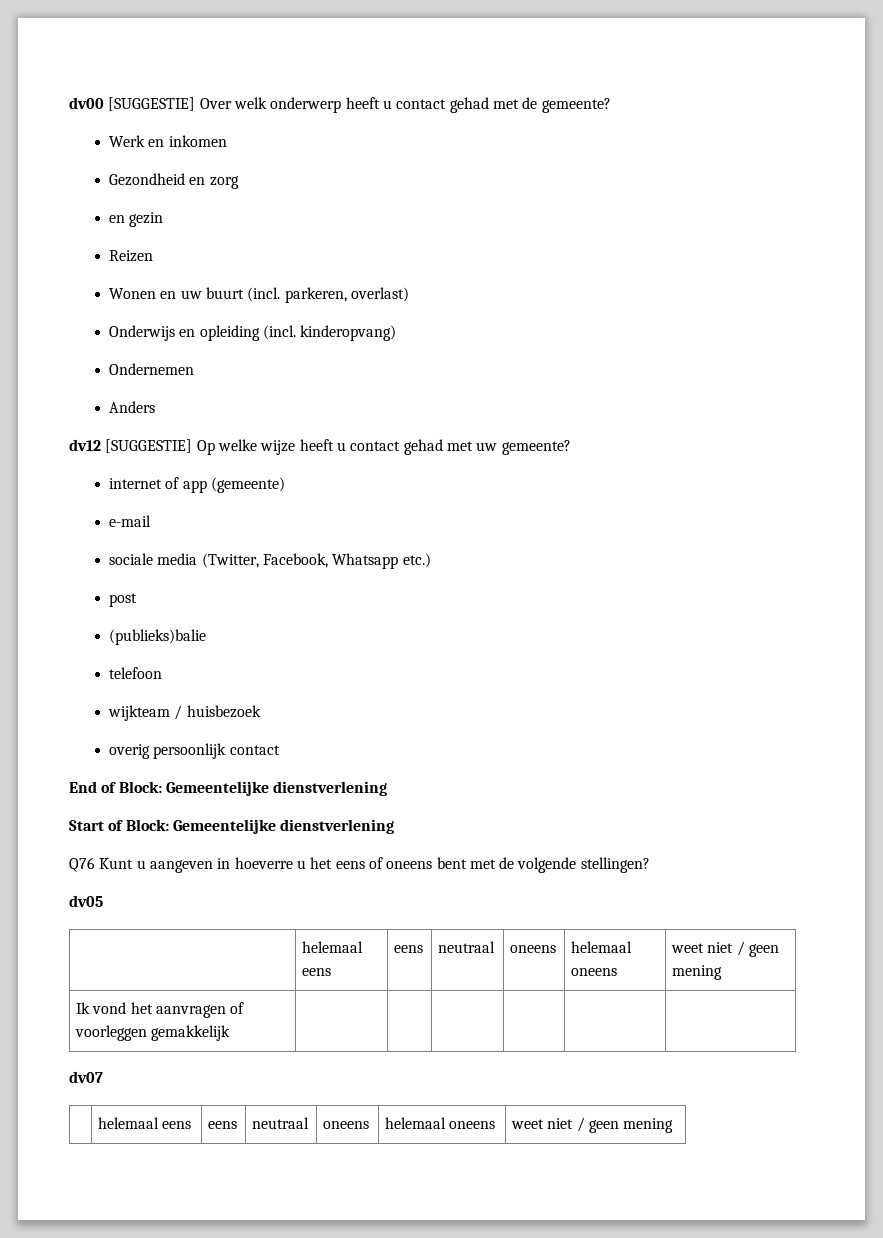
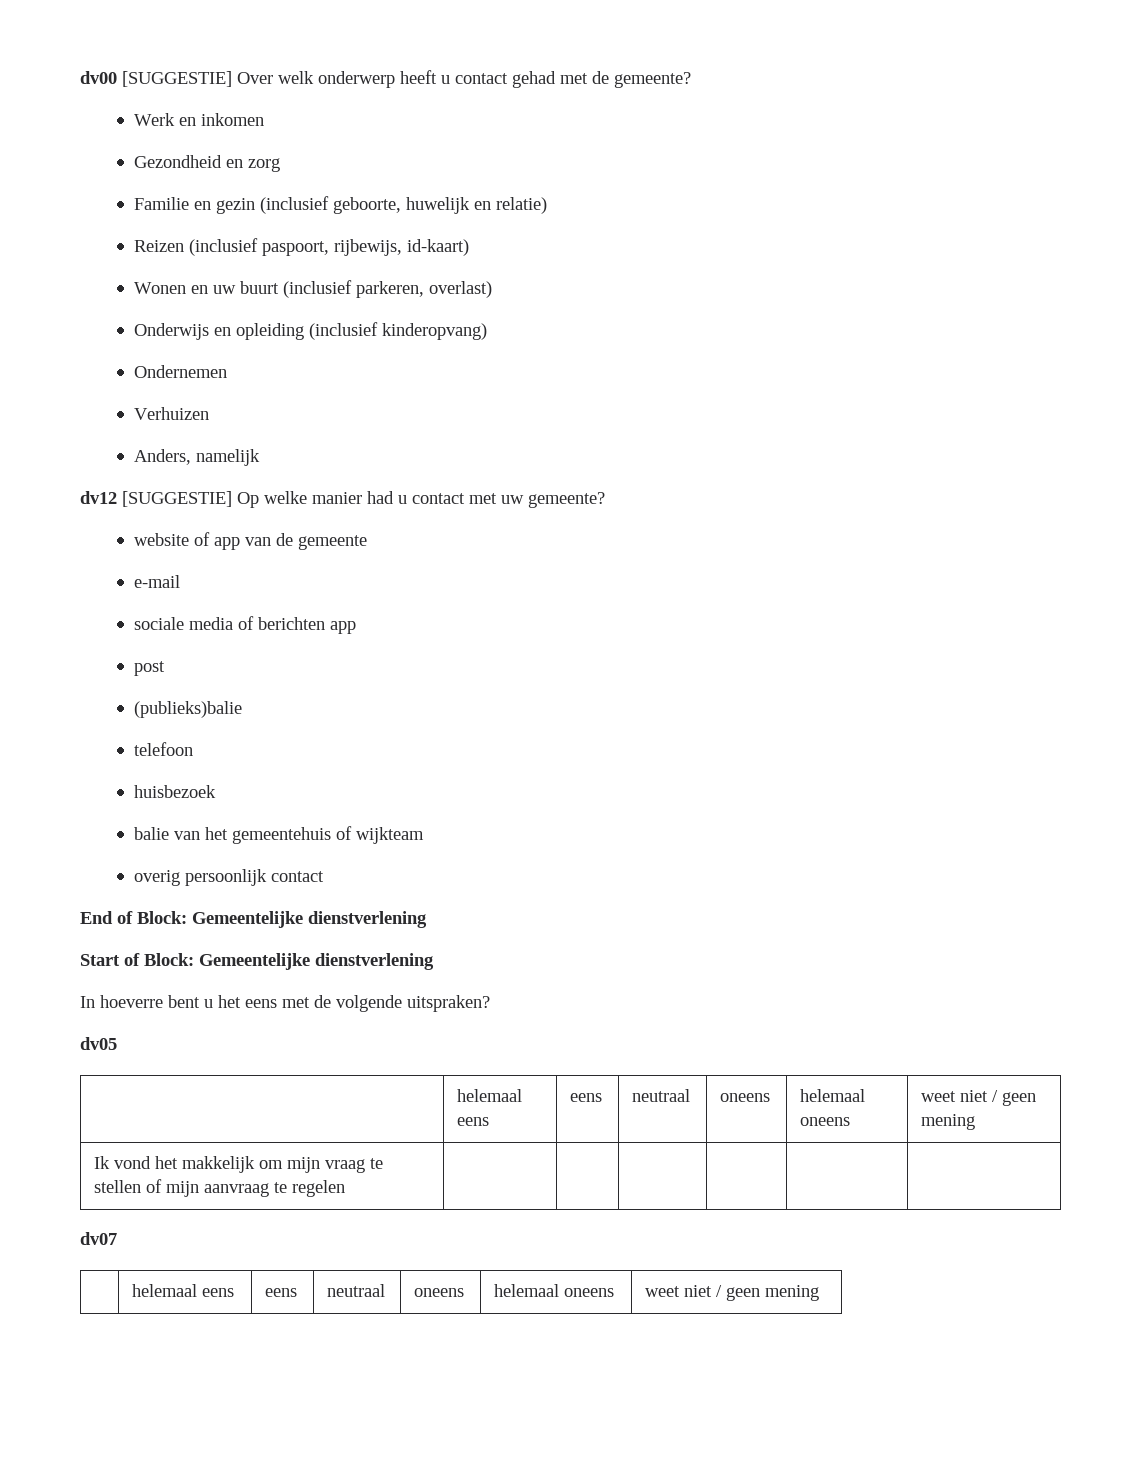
- en gezin
- Reizen
+ Familie en gezin (inclusief geboorte, huwelijk en relatie)
+ Reizen (inclusief paspoort, rijbewijs, id-kaart)
- Wonen en uw buurt (incl. parkeren, overlast)
+ Wonen en uw buurt (inclusief parkeren, overlast)
- Onderwijs en opleiding (incl. kinderopvang)
+ Onderwijs en opleiding (inclusief kinderopvang)
- Anders
+ Verhuizen
+ Anders, namelijk
- dv12 [SUGGESTIE] Op welke wijze heeft u contact gehad met uw gemeente?
+ dv12 [SUGGESTIE] Op welke manier had u contact met uw gemeente?
- internet of app (gemeente)
+ website of app van de gemeente
- sociale media (Twitter, Facebook, Whatsapp etc.)
+ sociale media of berichten app
- wijkteam / huisbezoek
+ huisbezoek
+ balie van het gemeentehuis of wijkteam
- Q76 Kunt u aangeven in hoeverre u het eens of oneens bent met de volgende stellingen?
+ In hoeverre bent u het eens met de volgende uitspraken?
- Ik vond het aanvragen of voorleggen gemakkelijk | | | | | |
+ Ik vond het makkelijk om mijn vraag te stellen of mijn aanvraag te regelen | | | | | |

